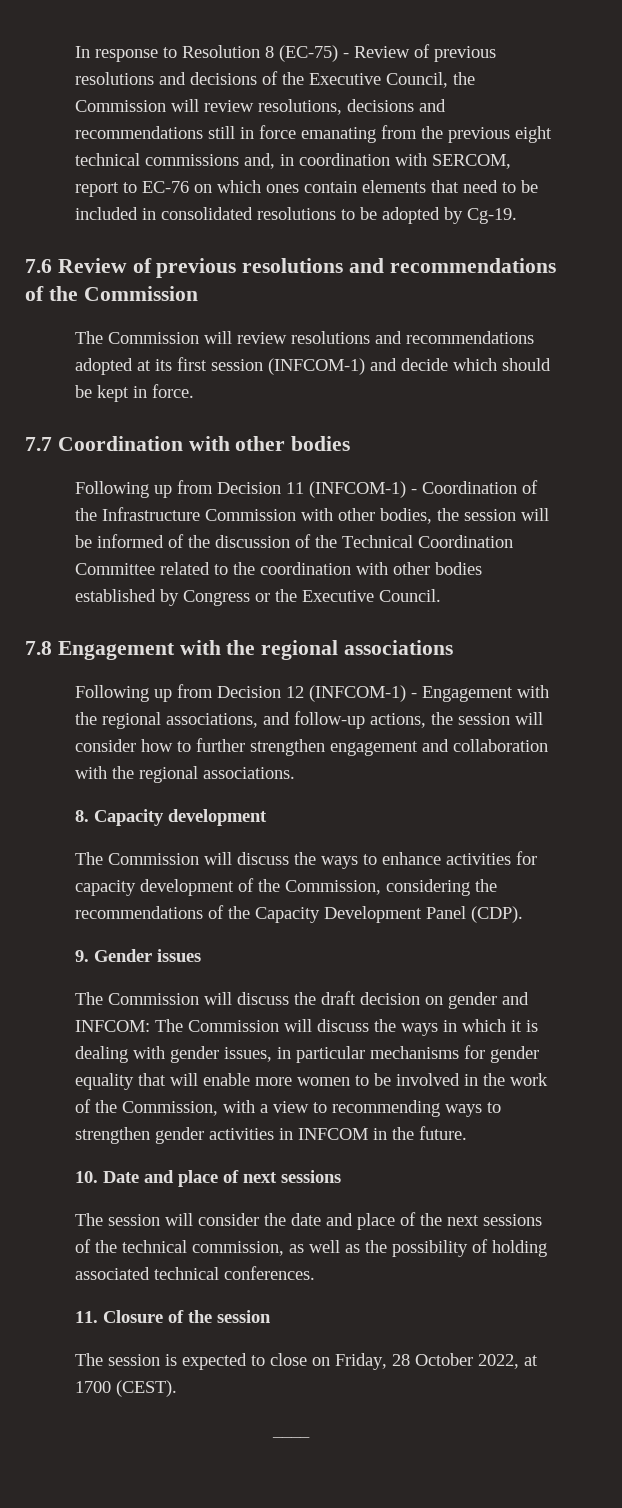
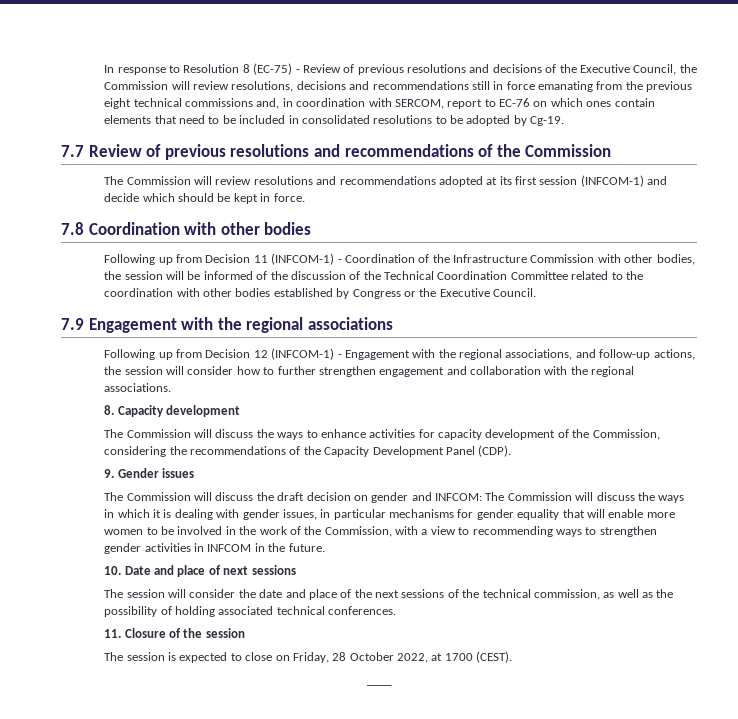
- 7.6 Review of previous resolutions and recommendations of the Commission
+ 7.7 Review of previous resolutions and recommendations of the Commission
- 7.7 Coordination with other bodies
+ 7.8 Coordination with other bodies
- 7.8 Engagement with the regional associations
+ 7.9 Engagement with the regional associations

